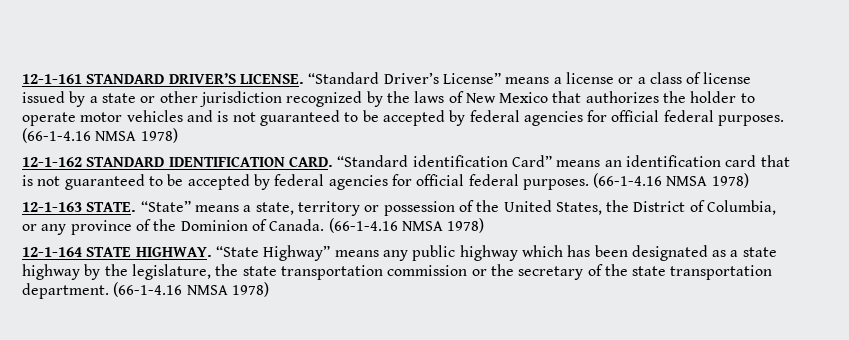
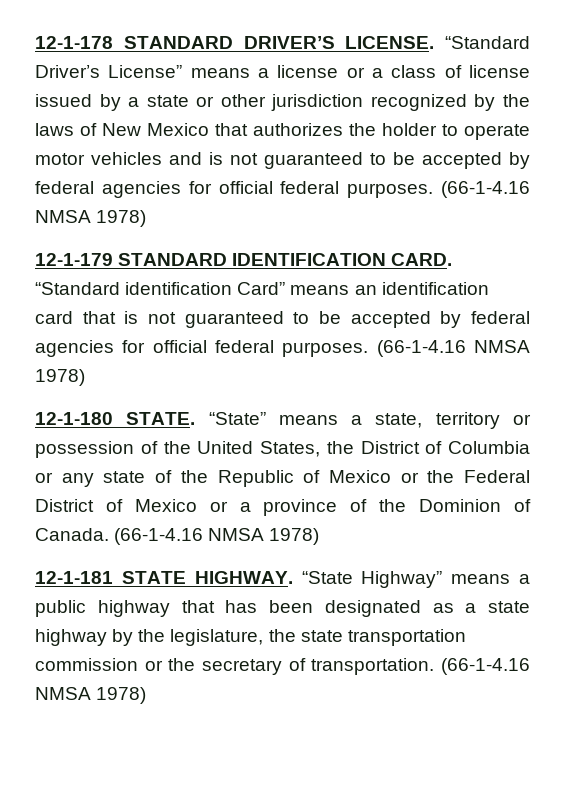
- 12-1-161 STANDARD DRIVER’S LICENSE.
+ 12-1-178 STANDARD DRIVER’S LICENSE.
- 12-1-162 STANDARD IDENTIFICATION CARD.
+ 12-1-179 STANDARD IDENTIFICATION CARD.
- 12-1-163 STATE.
+ 12-1-180 STATE.
- “State” means a state, territory or possession of the United States, the District of Columbia, or any province of the Dominion of Canada.
+ “State” means a state, territory or possession of the United States, the District of Columbia or any state of the Republic of Mexico or the Federal District of Mexico or a province of the Dominion of Canada.
- 12-1-164 STATE HIGHWAY.
+ 12-1-181 STATE HIGHWAY.
- “State Highway” means any public highway which has been designated as a state highway by the legislature, the state transportation commission or the secretary of the state transportation department.
+ “State Highway” means a public highway that has been designated as a state highway by the legislature, the state transportation commission or the secretary of transportation.

